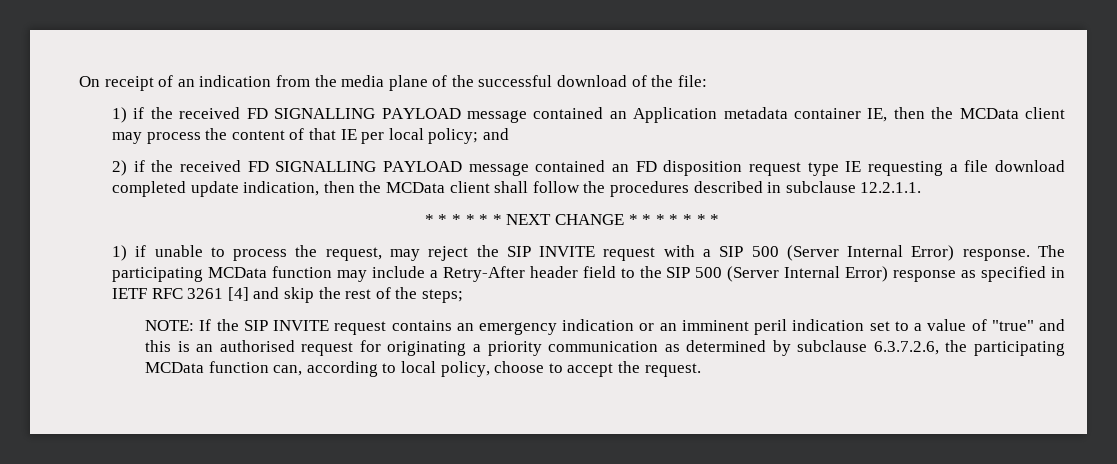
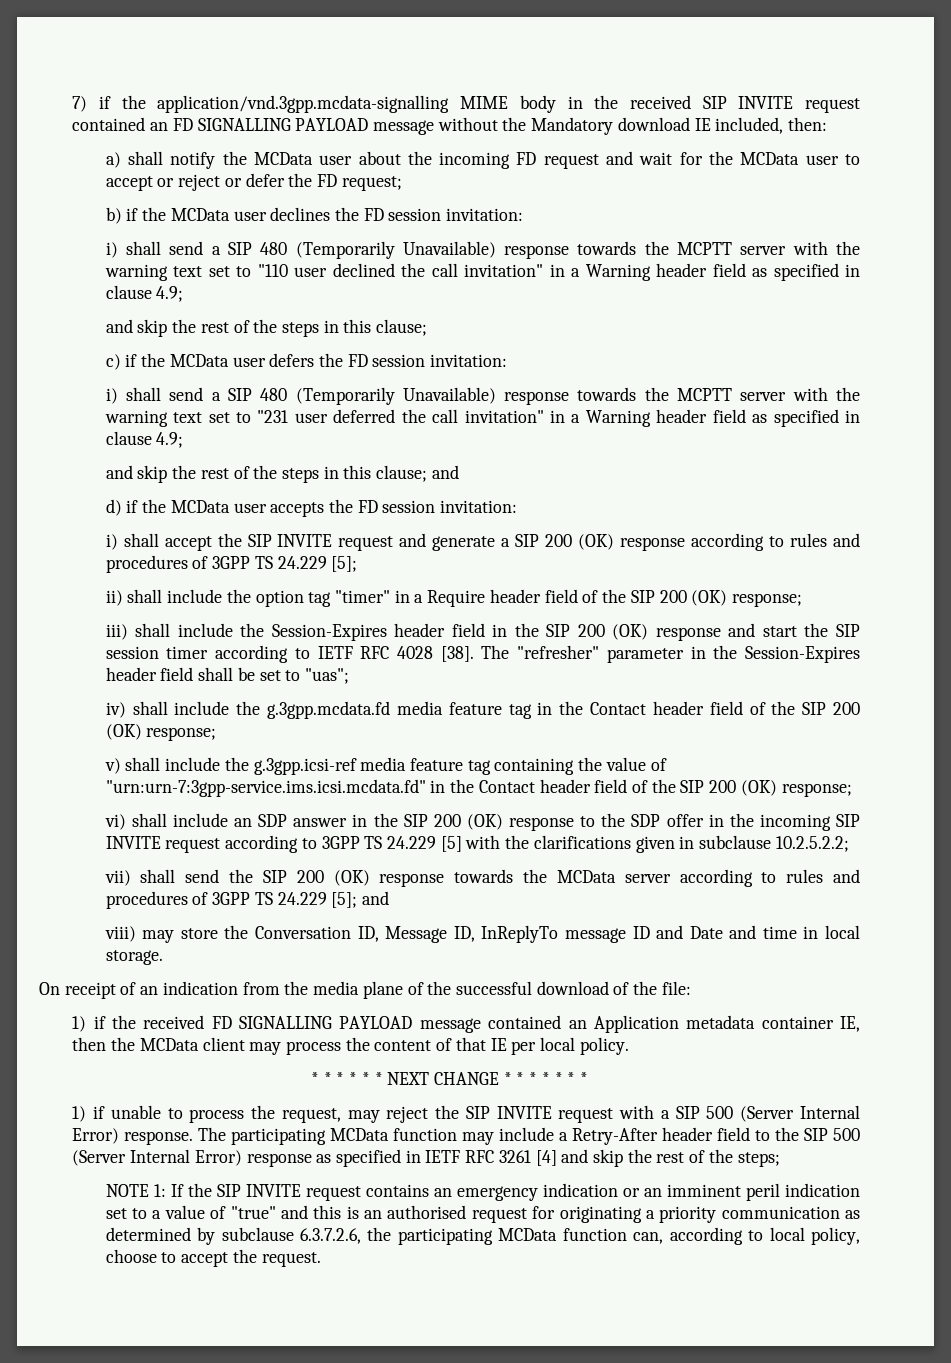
+ 7) if the application/vnd.3gpp.mcdata-signalling MIME body in the received SIP INVITE request contained an FD SIGNALLING PAYLOAD message without the Mandatory download IE included, then:
+ a) shall notify the MCData user about the incoming FD request and wait for the MCData user to accept or reject or defer the FD request;
+ b) if the MCData user declines the FD session invitation:
+ i) shall send a SIP 480 (Temporarily Unavailable) response towards the MCPTT server with the warning text set to "110 user declined the call invitation" in a Warning header field as specified in clause 4.9;
+ and skip the rest of the steps in this clause;
+ c) if the MCData user defers the FD session invitation:
+ i) shall send a SIP 480 (Temporarily Unavailable) response towards the MCPTT server with the warning text set to "231 user deferred the call invitation" in a Warning header field as specified in clause 4.9;
+ and skip the rest of the steps in this clause; and
+ d) if the MCData user accepts the FD session invitation:
+ i) shall accept the SIP INVITE request and generate a SIP 200 (OK) response according to rules and procedures of 3GPP TS 24.229 [5];
+ ii) shall include the option tag "timer" in a Require header field of the SIP 200 (OK) response;
+ iii) shall include the Session-Expires header field in the SIP 200 (OK) response and start the SIP session timer according to IETF RFC 4028 [38]. The "refresher" parameter in the Session-Expires header field shall be set to "uas";
+ iv) shall include the g.3gpp.mcdata.fd media feature tag in the Contact header field of the SIP 200 (OK) response;
+ v) shall include the g.3gpp.icsi-ref media feature tag containing the value of "urn:urn-7:3gpp-service.ims.icsi.mcdata.fd" in the Contact header field of the SIP 200 (OK) response;
+ vi) shall include an SDP answer in the SIP 200 (OK) response to the SDP offer in the incoming SIP INVITE request according to 3GPP TS 24.229 [5] with the clarifications given in subclause 10.2.5.2.2;
+ vii) shall send the SIP 200 (OK) response towards the MCData server according to rules and procedures of 3GPP TS 24.229 [5]; and
+ viii) may store the Conversation ID, Message ID, InReplyTo message ID and Date and time in local storage.
- 1) if the received FD SIGNALLING PAYLOAD message contained an Application metadata container IE, then the MCData client may process the content of that IE per local policy; and
- 2) if the received FD SIGNALLING PAYLOAD message contained an FD disposition request type IE requesting a file download completed update indication, then the MCData client shall follow the procedures described in subclause 12.2.1.1.
+ 1) if the received FD SIGNALLING PAYLOAD message contained an Application metadata container IE, then the MCData client may process the content of that IE per local policy.
- NOTE: If the SIP INVITE request contains an emergency indication or an imminent peril indication set to a value of "true" and this is an authorised request for originating a priority communication as determined by subclause 6.3.7.2.6, the participating MCData function can, according to local policy, choose to accept the request.
+ NOTE 1: If the SIP INVITE request contains an emergency indication or an imminent peril indication set to a value of "true" and this is an authorised request for originating a priority communication as determined by subclause 6.3.7.2.6, the participating MCData function can, according to local policy, choose to accept the request.

